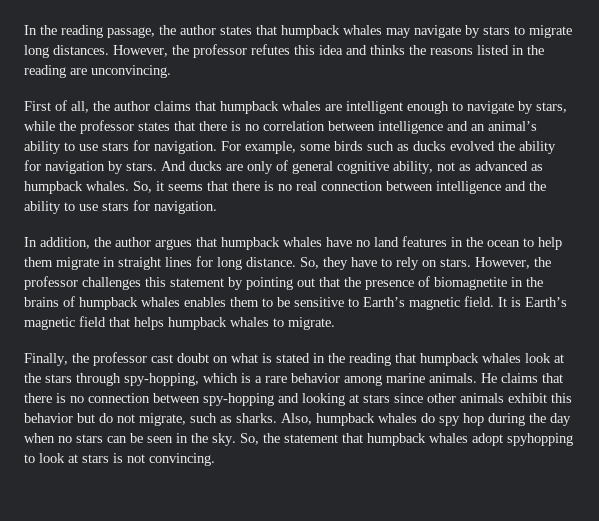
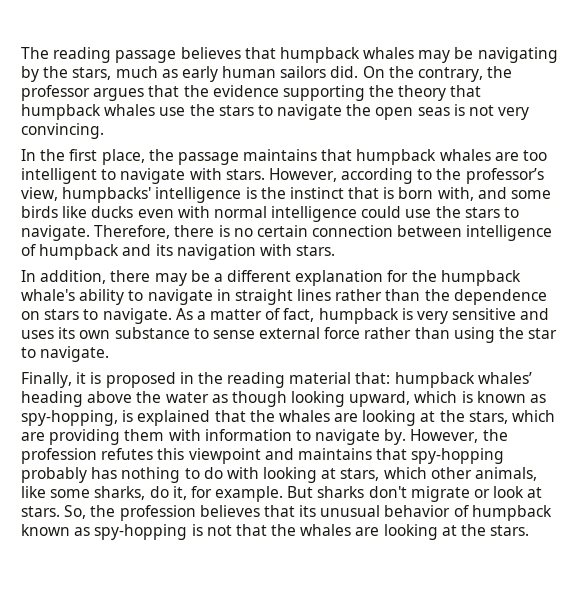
- In the reading passage, the author states that humpback whales may navigate by stars to migrate long distances. However, the professor refutes this idea and thinks the reasons listed in the reading are unconvincing.
- First of all, the author claims that humpback whales are intelligent enough to navigate by stars, while the professor states that there is no correlation between intelligence and an animal’s ability to use stars for navigation. For example, some birds such as ducks evolved the ability for navigation by stars. And ducks are only of general cognitive ability, not as advanced as humpback whales. So, it seems that there is no real connection between intelligence and the ability to use stars for navigation.
- In addition, the author argues that humpback whales have no land features in the ocean to help them migrate in straight lines for long distance. So, they have to rely on stars. However, the professor challenges this statement by pointing out that the presence of biomagnetite in the brains of humpback whales enables them to be sensitive to Earth’s magnetic field. It is Earth’s magnetic field that helps humpback whales to migrate.
- Finally, the professor cast doubt on what is stated in the reading that humpback whales look at the stars through spy-hopping, which is a rare behavior among marine animals. He claims that there is no connection between spy-hopping and looking at stars since other animals exhibit this behavior but do not migrate, such as sharks. Also, humpback whales do spy hop during the day when no stars can be seen in the sky. So, the statement that humpback whales adopt spyhopping to look at stars is not convincing.
+ The reading passage believes that humpback whales may be navigating by the stars, much as early human sailors did. On the contrary, the professor argues that the evidence supporting the theory that humpback whales use the stars to navigate the open seas is not very convincing.
+ In the first place, the passage maintains that humpback whales are too intelligent to navigate with stars. However, according to the professor’s view, humpbacks' intelligence is the instinct that is born with, and some birds like ducks even with normal intelligence could use the stars to navigate. Therefore, there is no certain connection between intelligence of humpback and its navigation with stars.
+ In addition, there may be a different explanation for the humpback whale's ability to navigate in straight lines rather than the dependence on stars to navigate. As a matter of fact, humpback is very sensitive and uses its own substance to sense external force rather than using the star to navigate.
+ Finally, it is proposed in the reading material that: humpback whales’ heading above the water as though looking upward, which is known as spy-hopping, is explained that the whales are looking at the stars, which are providing them with information to navigate by. However, the profession refutes this viewpoint and maintains that spy-hopping probably has nothing to do with looking at stars, which other animals, like some sharks, do it, for example. But sharks don't migrate or look at stars. So, the profession believes that its unusual behavior of humpback known as spy-hopping is not that the whales are looking at the stars.

